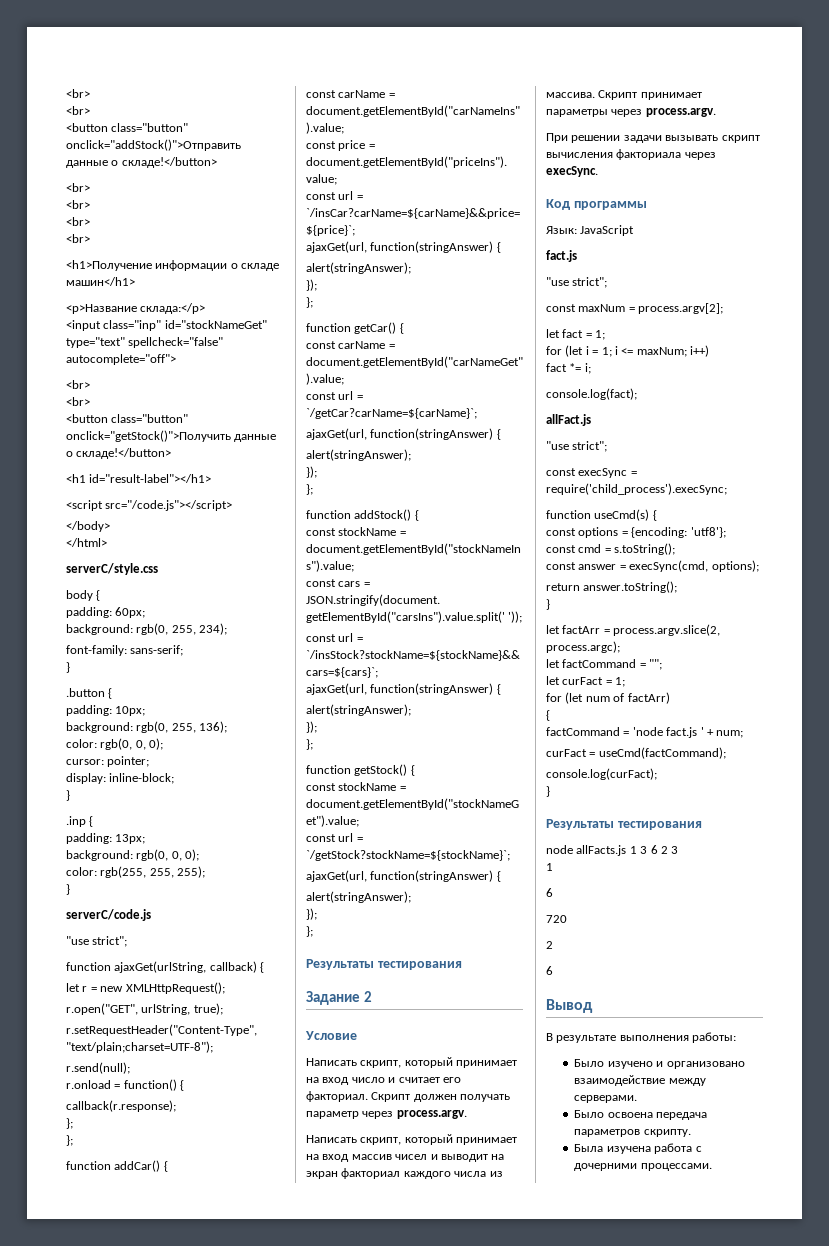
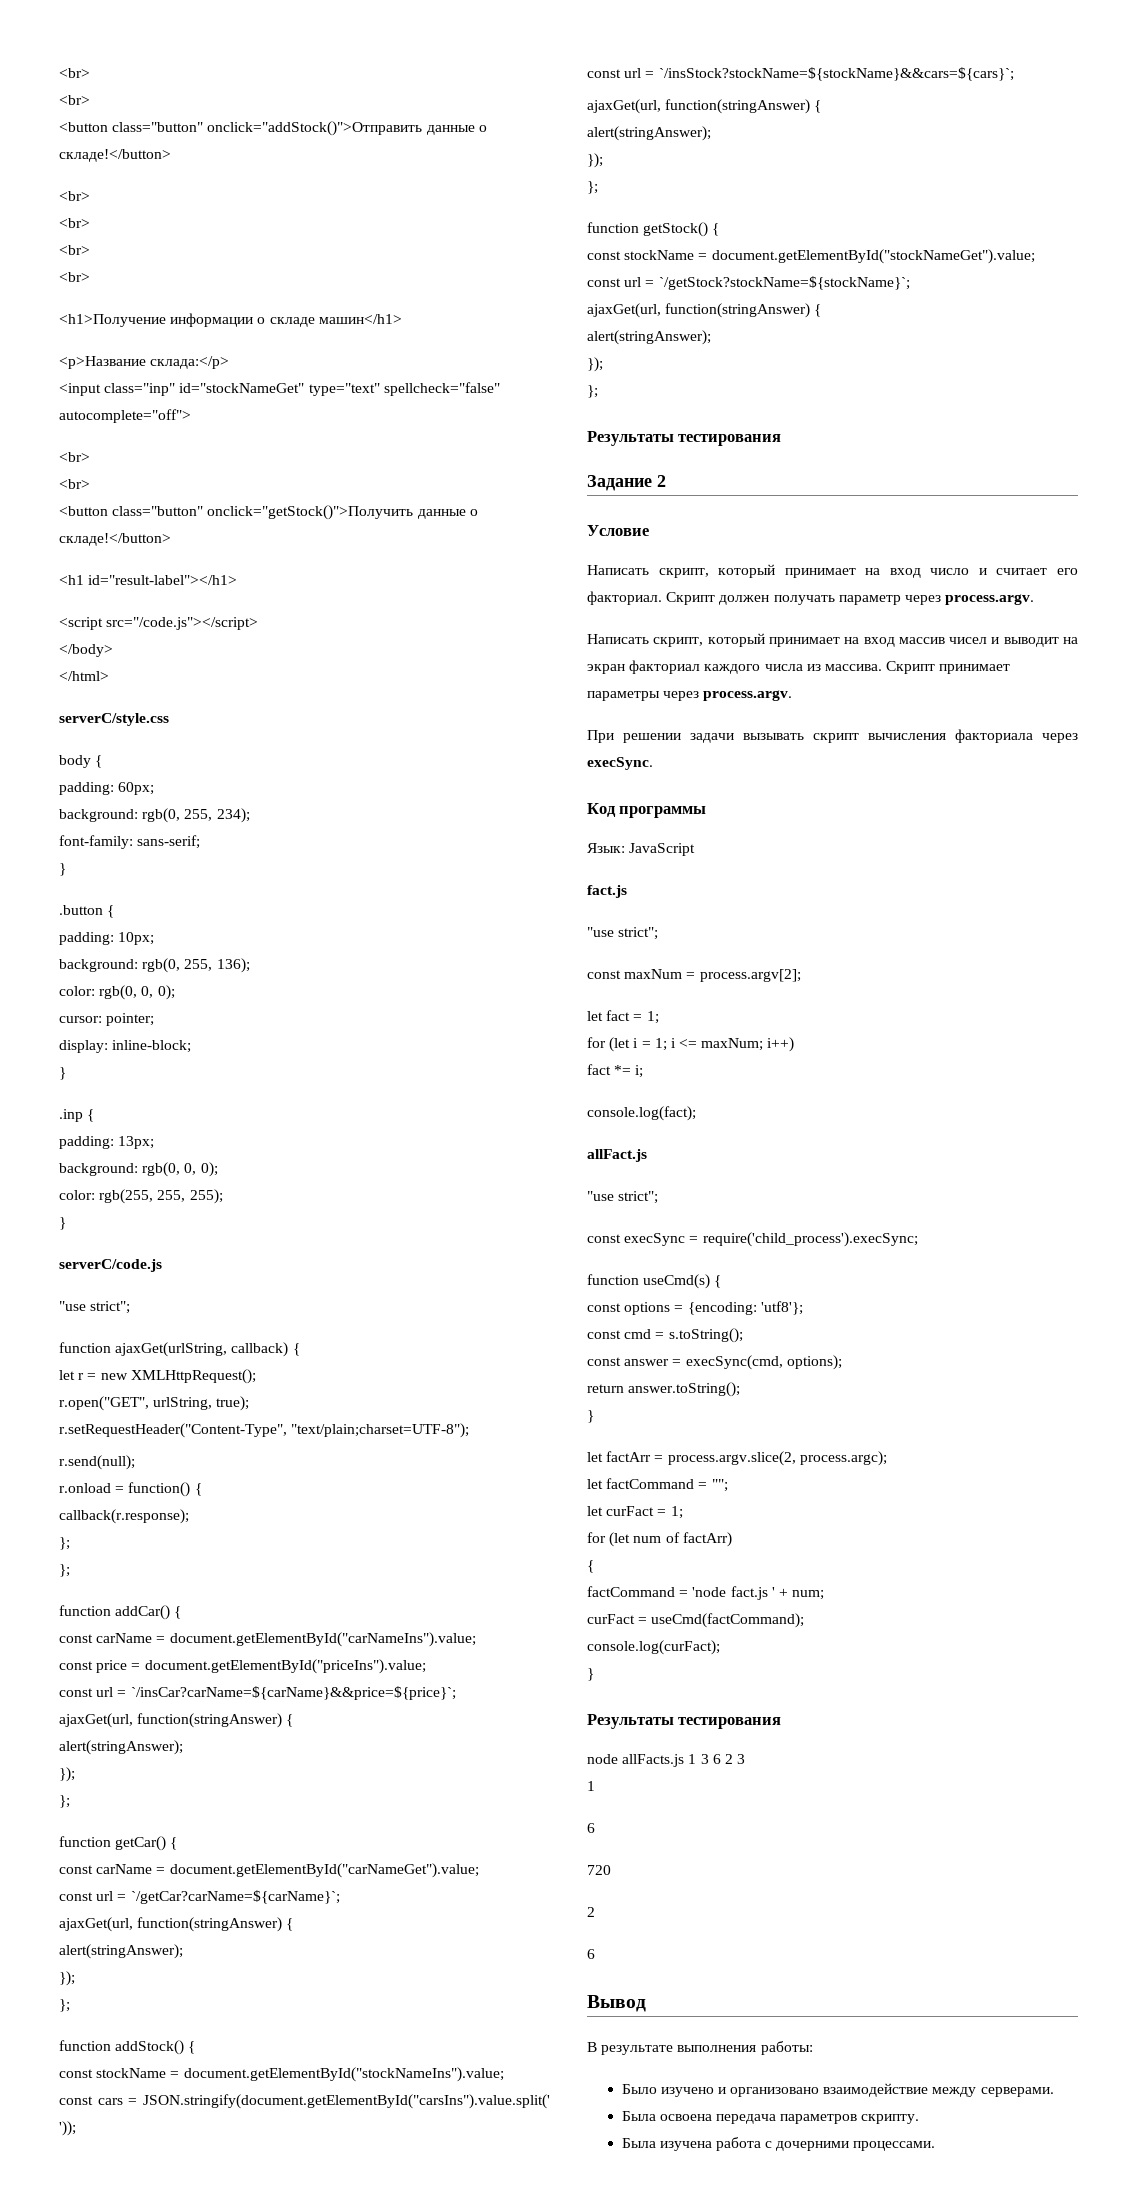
- Было освоена передача параметров скрипту.
+ Была освоена передача параметров скрипту.

